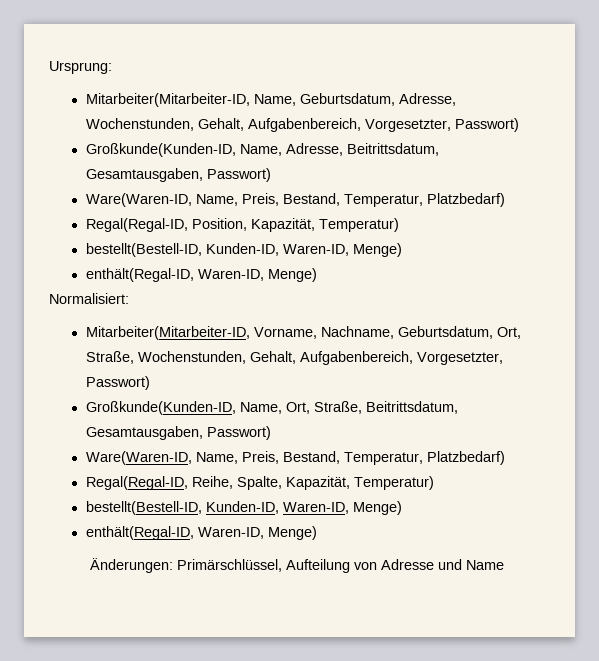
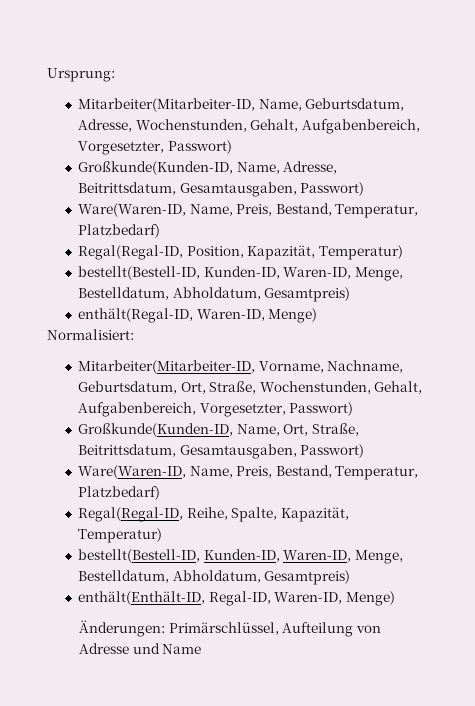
  Regal(Regal-ID, Position, Kapazität, Temperatur)
- bestellt(Bestell-ID, Kunden-ID, Waren-ID, Menge)
+ bestellt(Bestell-ID, Kunden-ID, Waren-ID, Menge, Bestelldatum, Abholdatum, Gesamtpreis)
  Regal(Regal-ID, Reihe, Spalte, Kapazität, Temperatur)
- bestellt(Bestell-ID, Kunden-ID, Waren-ID, Menge)
- enthält(Regal-ID, Waren-ID, Menge)
+ bestellt(Bestell-ID, Kunden-ID, Waren-ID, Menge, Bestelldatum, Abholdatum, Gesamtpreis)
+ enthält(Enthält-ID, Regal-ID, Waren-ID, Menge)

